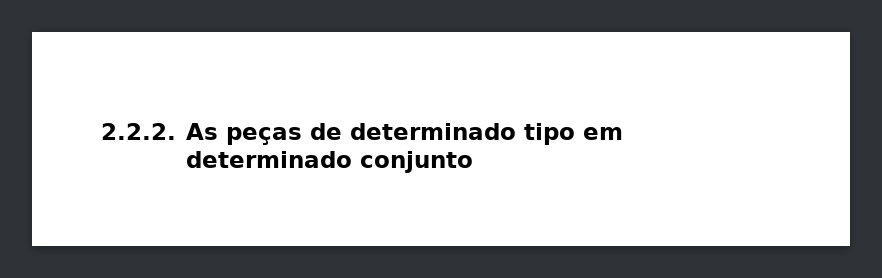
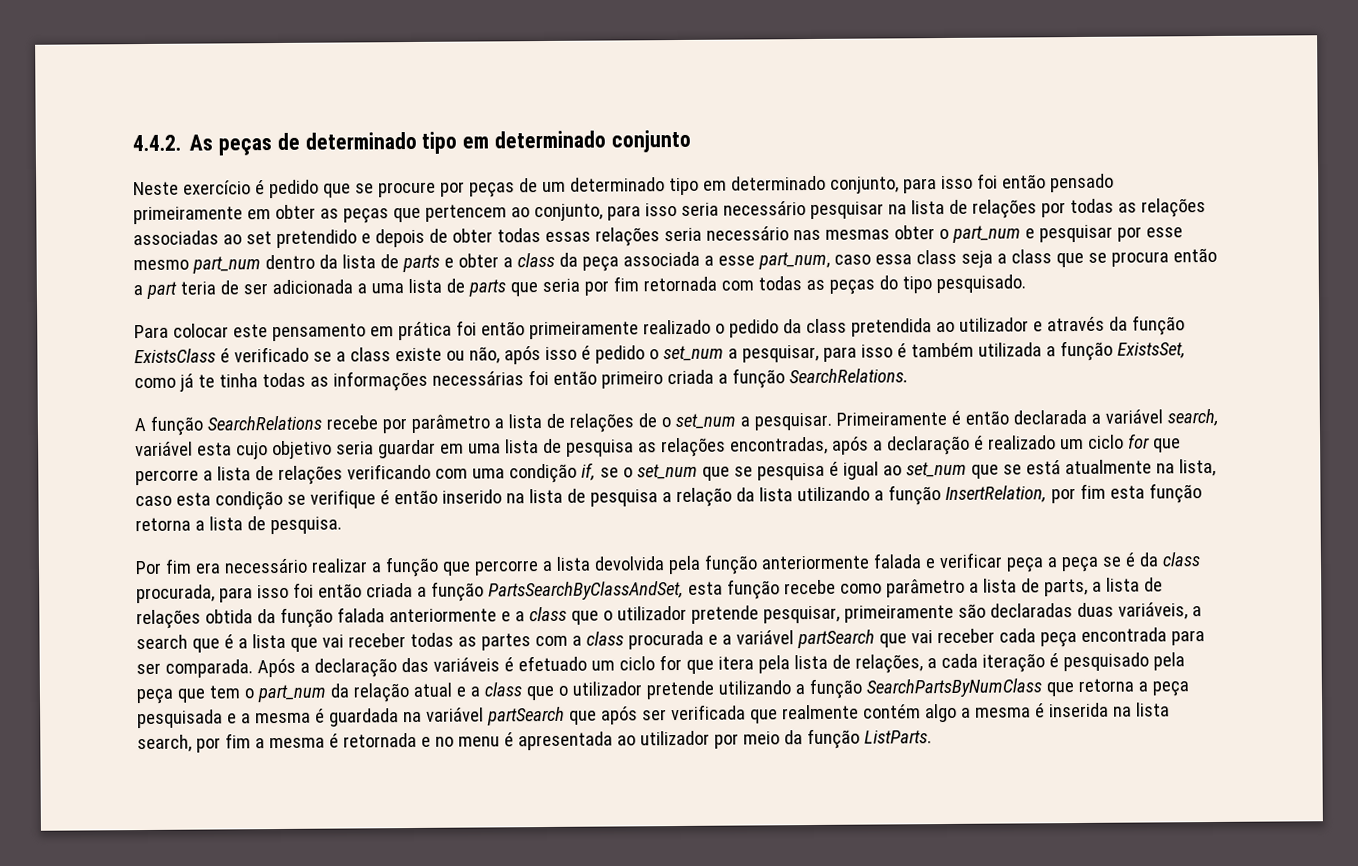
- 2.2.2. As peças de determinado tipo em determinado conjunto
+ 4.4.2. As peças de determinado tipo em determinado conjunto
+ Neste exercício é pedido que se procure por peças de um determinado tipo em determinado conjunto, para isso foi então pensado primeiramente em obter as peças que pertencem ao conjunto, para isso seria necessário pesquisar na lista de relações por todas as relações associadas ao set pretendido e depois de obter todas essas relações seria necessário nas mesmas obter o part_num e pesquisar por esse mesmo part_num dentro da lista de parts e obter a class da peça associada a esse part_num, caso essa class seja a class que se procura então a part teria de ser adicionada a uma lista de parts que seria por fim retornada com todas as peças do tipo pesquisado.
+ Para colocar este pensamento em prática foi então primeiramente realizado o pedido da class pretendida ao utilizador e através da função ExistsClass é verificado se a class existe ou não, após isso é pedido o set_num a pesquisar, para isso é também utilizada a função ExistsSet, como já te tinha todas as informações necessárias foi então primeiro criada a função SearchRelations.
+ A função SearchRelations recebe por parâmetro a lista de relações de o set_num a pesquisar. Primeiramente é então declarada a variável search, variável esta cujo objetivo seria guardar em uma lista de pesquisa as relações encontradas, após a declaração é realizado um ciclo for que percorre a lista de relações verificando com uma condição if, se o set_num que se pesquisa é igual ao set_num que se está atualmente na lista, caso esta condição se verifique é então inserido na lista de pesquisa a relação da lista utilizando a função InsertRelation, por fim esta função retorna a lista de pesquisa.
+ Por fim era necessário realizar a função que percorre a lista devolvida pela função anteriormente falada e verificar peça a peça se é da class procurada, para isso foi então criada a função PartsSearchByClassAndSet, esta função recebe como parâmetro a lista de parts, a lista de relações obtida da função falada anteriormente e a class que o utilizador pretende pesquisar, primeiramente são declaradas duas variáveis, a search que é a lista que vai receber todas as partes com a class procurada e a variável partSearch que vai receber cada peça encontrada para ser comparada. Após a declaração das variáveis é efetuado um ciclo for que itera pela lista de relações, a cada iteração é pesquisado pela peça que tem o part_num da relação atual e a class que o utilizador pretende utilizando a função SearchPartsByNumClass que retorna a peça pesquisada e a mesma é guardada na variável partSearch que após ser verificada que realmente contém algo a mesma é inserida na lista search, por fim a mesma é retornada e no menu é apresentada ao utilizador por meio da função ListParts.

